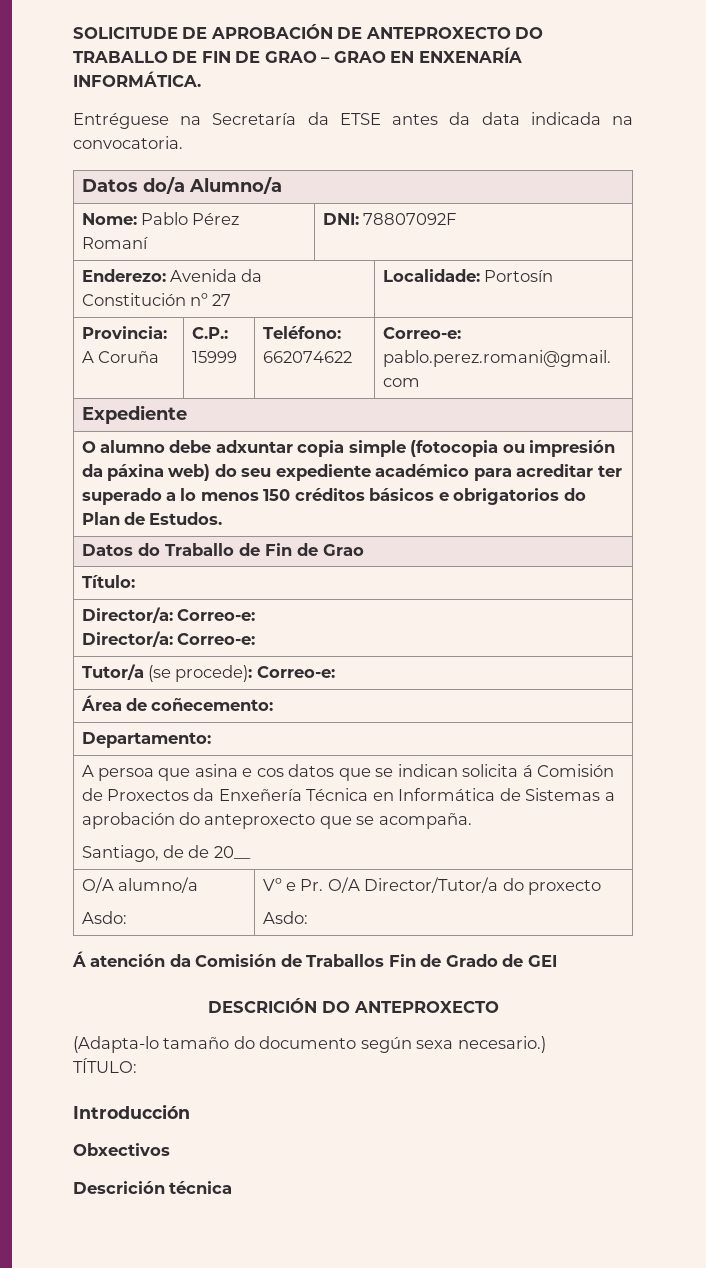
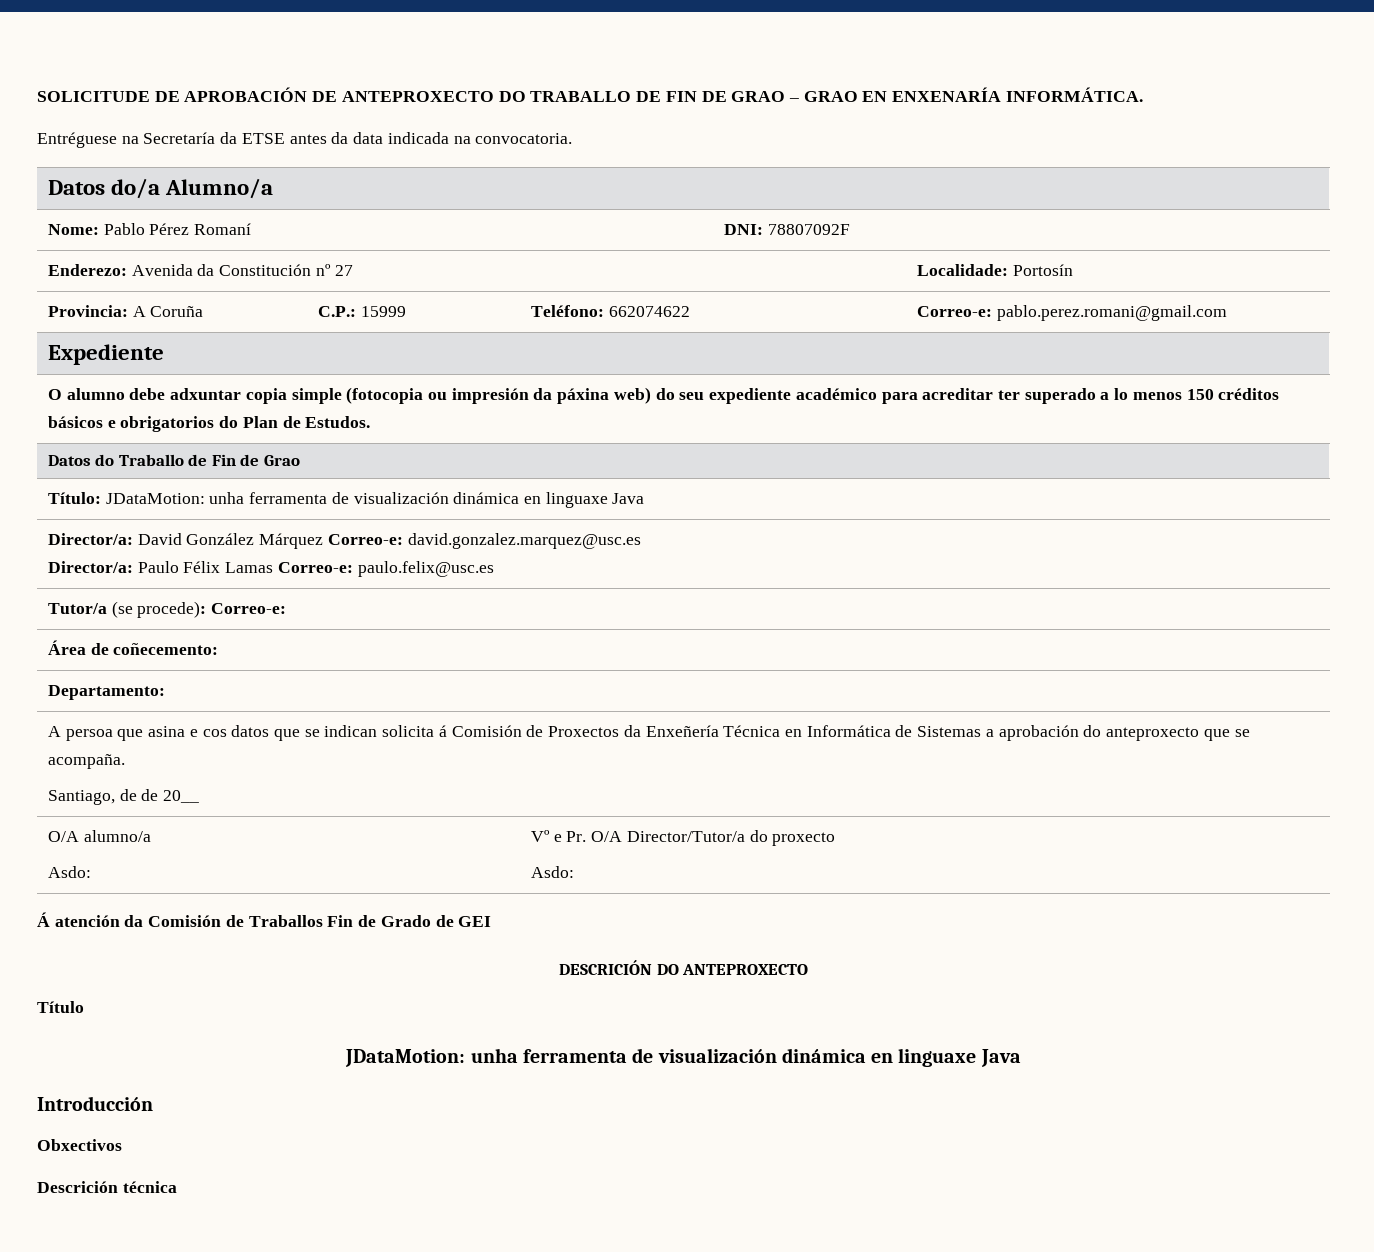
- Título:
- Director/a: Correo-e:
- Director/a: Correo-e:
+ Título: JDataMotion: unha ferramenta de visualización dinámica en linguaxe Java
+ Director/a: David González Márquez Correo-e: david.gonzalez.marquez@usc.es
+ Director/a: Paulo Félix Lamas Correo-e: paulo.felix@usc.es
- (Adapta-lo tamaño do documento según sexa necesario.)
- TÍTULO:
+ Título
+ JDataMotion: unha ferramenta de visualización dinámica en linguaxe Java

